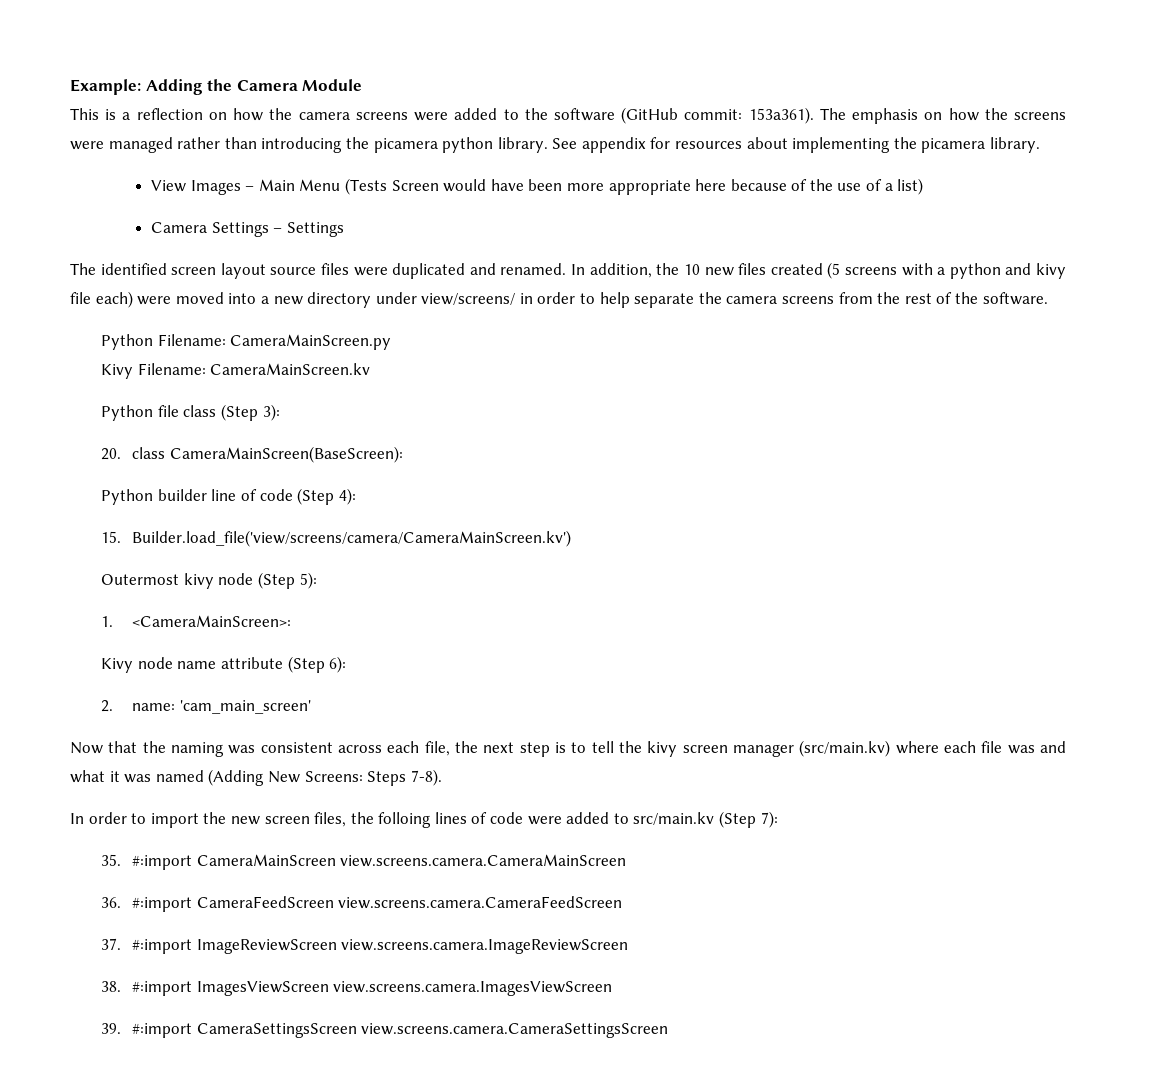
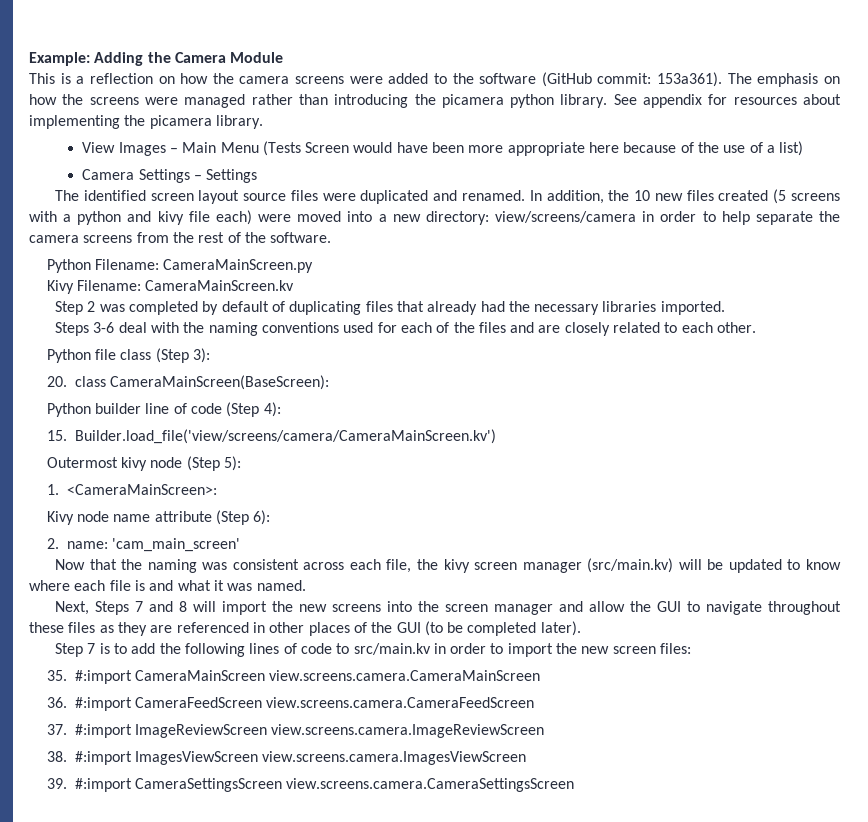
- In addition, the 10 new files created (5 screens with a python and kivy file each) were moved into a new directory under view/screens/ in order to help separate the camera screens from the rest of the software.
+ In addition, the 10 new files created (5 screens with a python and kivy file each) were moved into a new directory: view/screens/camera in order to help separate the camera screens from the rest of the software.
+ Step 2 was completed by default of duplicating files that already had the necessary libraries imported.
+ Steps 3-6 deal with the naming conventions used for each of the files and are closely related to each other.
- Now that the naming was consistent across each file, the next step is to tell the kivy screen manager (src/main.kv) where each file was and what it was named (Adding New Screens: Steps 7-8).
- In order to import the new screen files, the folloing lines of code were added to src/main.kv (Step 7):
+ Now that the naming was consistent across each file, the kivy screen manager (src/main.kv) will be updated to know where each file is and what it was named.
+ Next, Steps 7 and 8 will import the new screens into the screen manager and allow the GUI to navigate throughout these files as they are referenced in other places of the GUI (to be completed later).
+ Step 7 is to add the following lines of code to src/main.kv in order to import the new screen files:

